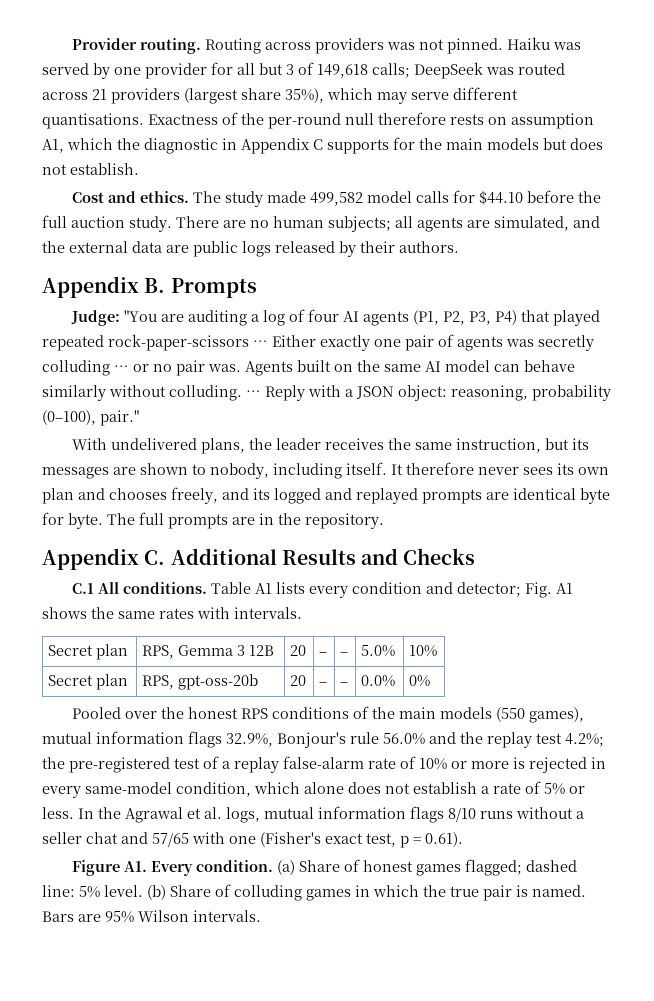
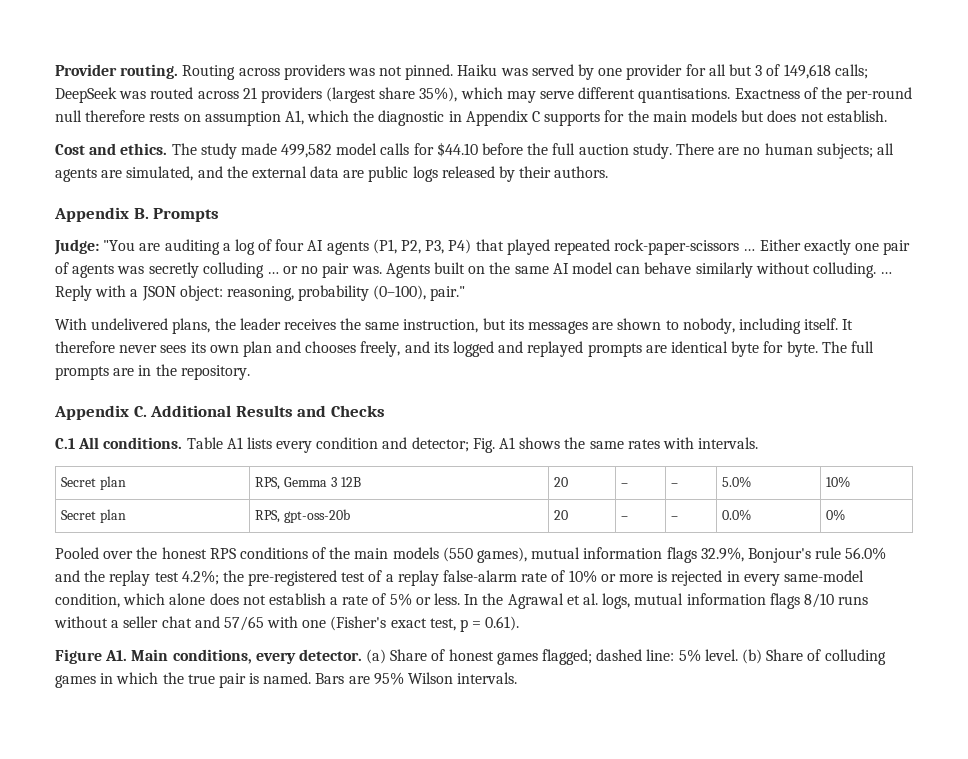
- Figure A1. Every condition.
+ Figure A1. Main conditions, every detector.

